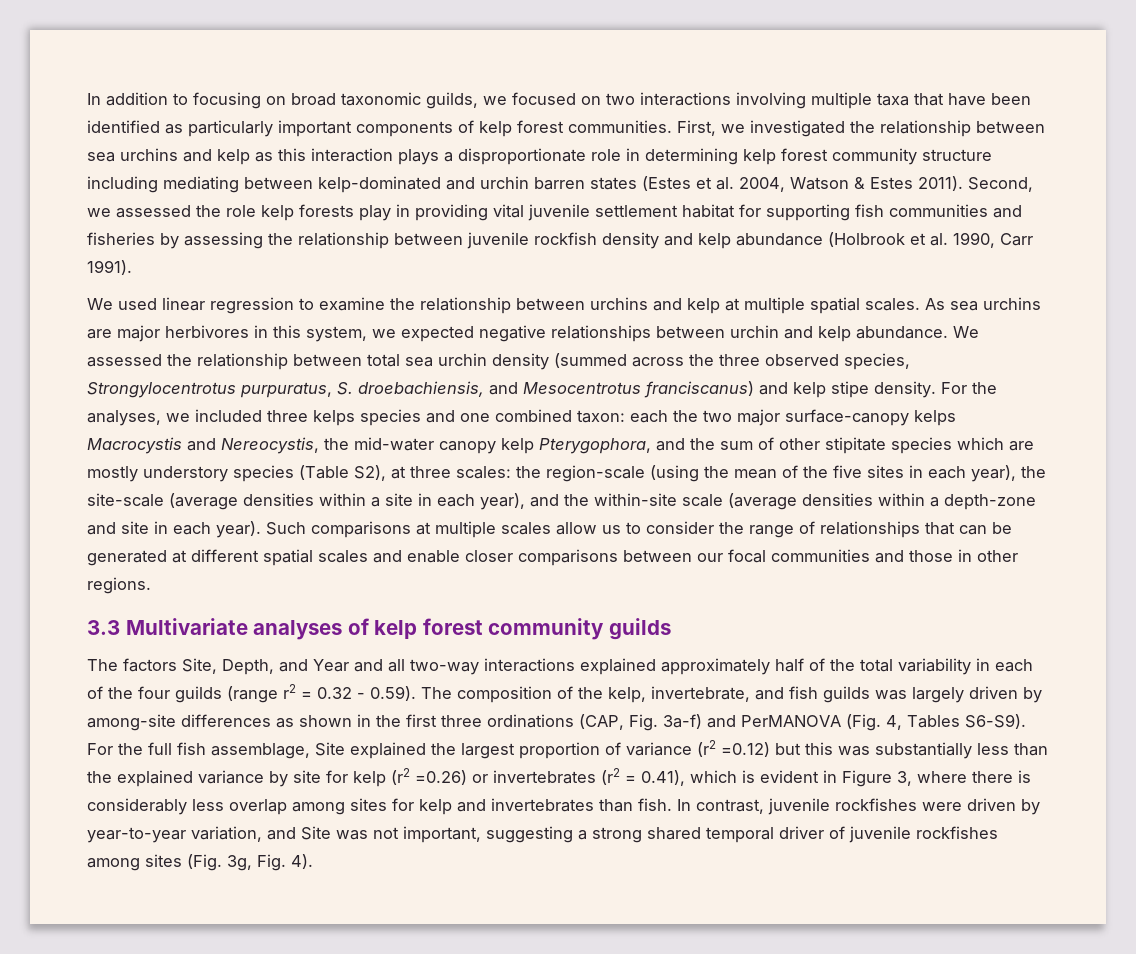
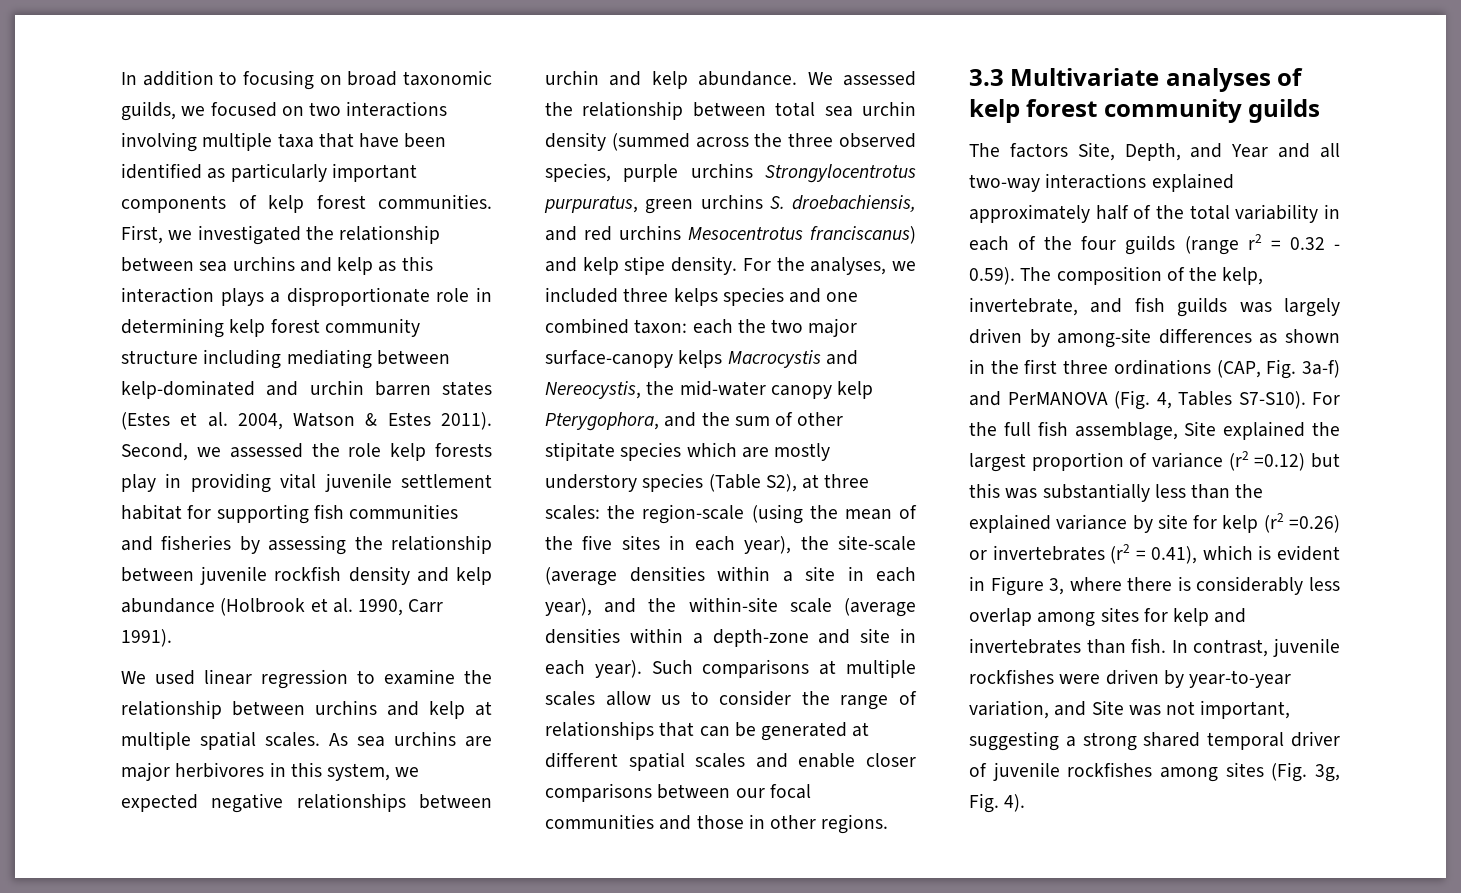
- We assessed the relationship between total sea urchin density (summed across the three observed species, Strongylocentrotus purpuratus, S. droebachiensis, and Mesocentrotus franciscanus) and kelp stipe density.
+ We assessed the relationship between total sea urchin density (summed across the three observed species, purple urchins Strongylocentrotus purpuratus, green urchins S. droebachiensis, and red urchins Mesocentrotus franciscanus) and kelp stipe density.
- The factors Site, Depth, and Year and all two-way interactions explained approximately half of the total variability in each of the four guilds (range r2 = 0.32 - 0.59). The composition of the kelp, invertebrate, and fish guilds was largely driven by among-site differences as shown in the first three ordinations (CAP, Fig. 3a-f) and PerMANOVA (Fig. 4, Tables S6-S9).
+ The factors Site, Depth, and Year and all two-way interactions explained approximately half of the total variability in each of the four guilds (range r2 = 0.32 - 0.59). The composition of the kelp, invertebrate, and fish guilds was largely driven by among-site differences as shown in the first three ordinations (CAP, Fig. 3a-f) and PerMANOVA (Fig. 4, Tables S7-S10).

